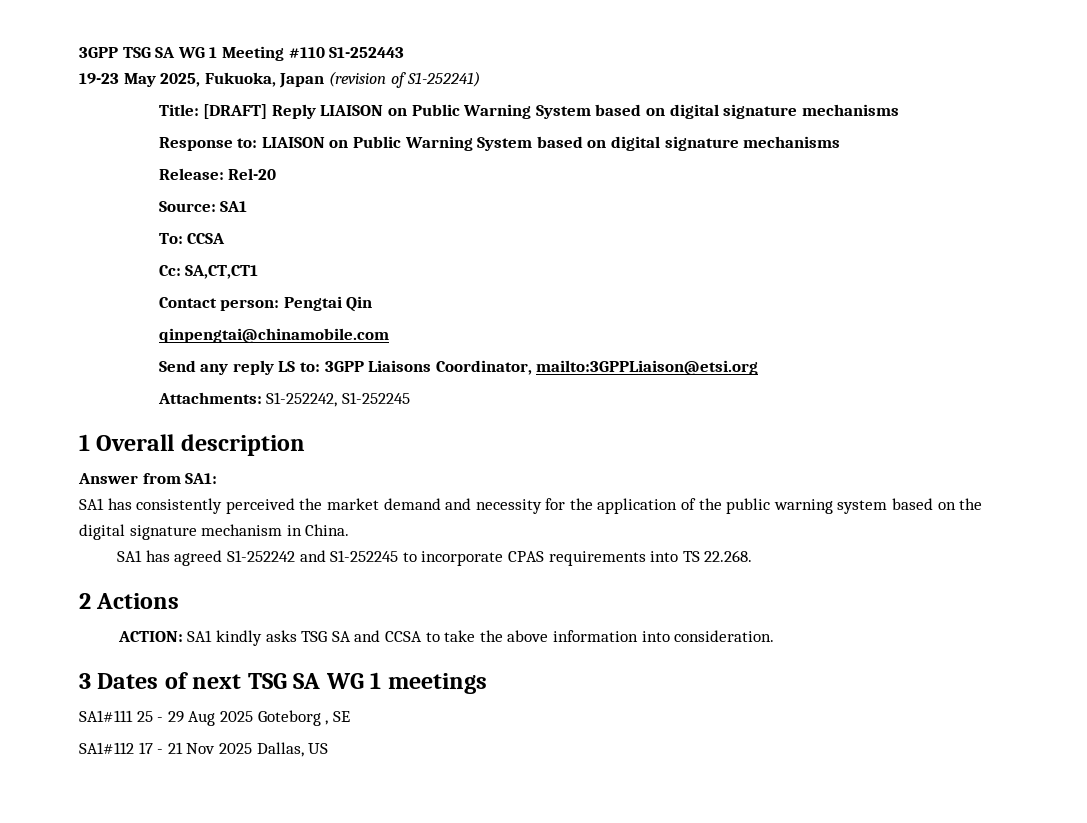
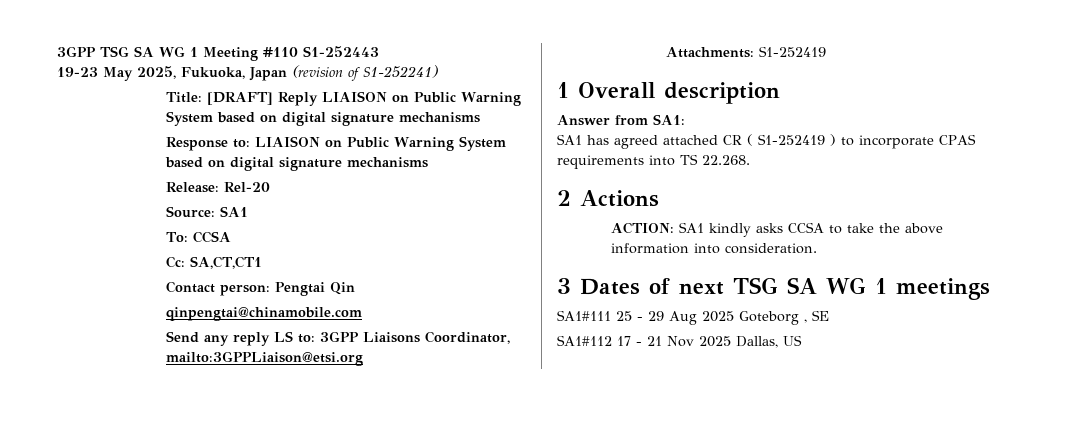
- Attachments: S1-252242, S1-252245
+ Attachments: S1-252419
- SA1 has consistently perceived the market demand and necessity for the application of the public warning system based on the digital signature mechanism in China.
- SA1 has agreed S1-252242 and S1-252245 to incorporate CPAS requirements into TS 22.268.
+ SA1 has agreed attached CR ( S1-252419 ) to incorporate CPAS requirements into TS 22.268.
- ACTION: SA1 kindly asks TSG SA and CCSA to take the above information into consideration.
+ ACTION: SA1 kindly asks CCSA to take the above information into consideration.

